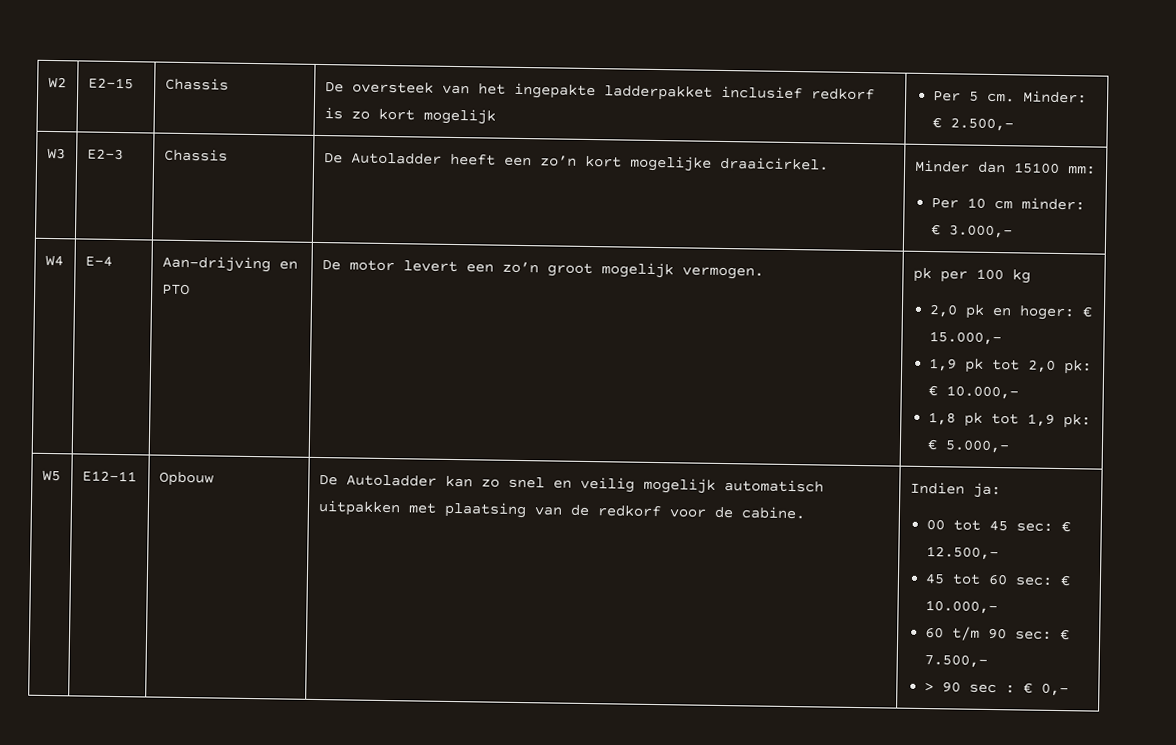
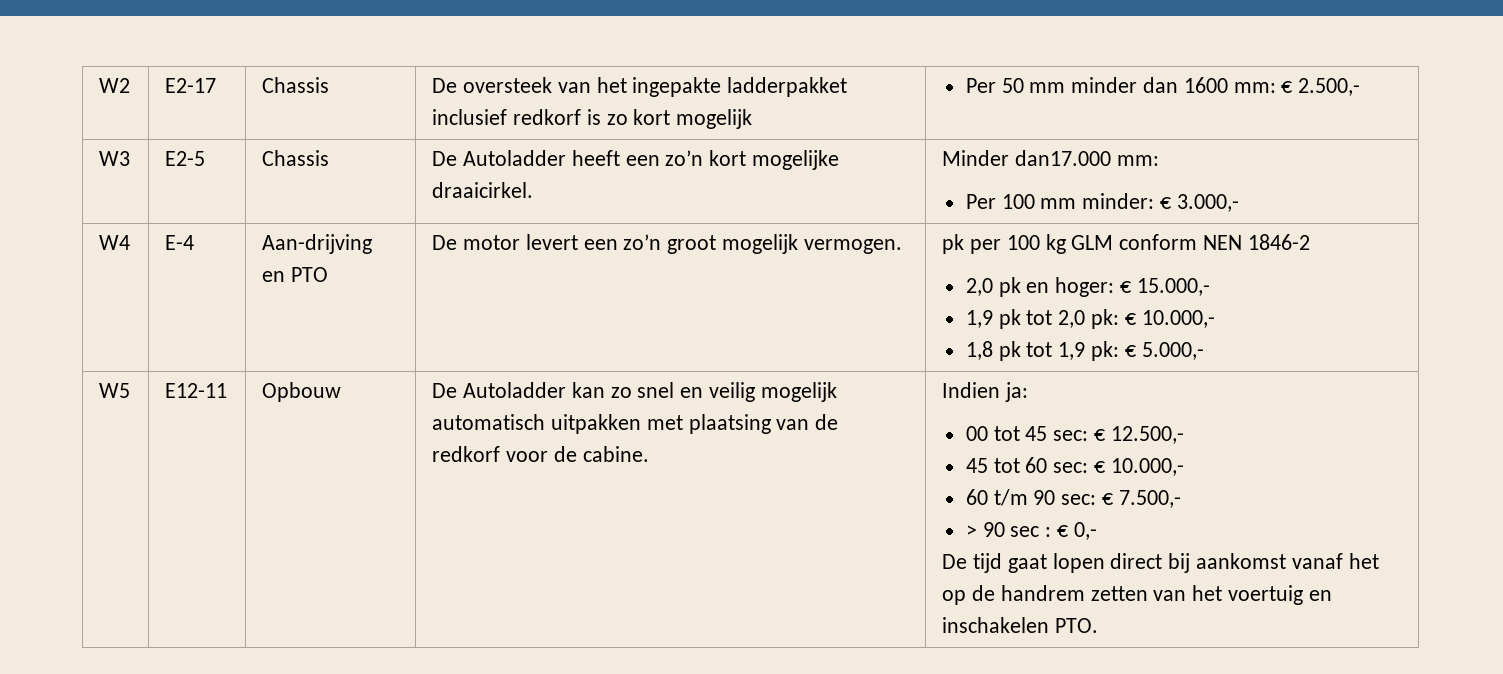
- W2 | E2-15 | Chassis | De oversteek van het ingepakte ladderpakket inclusief redkorf is zo kort mogelijk | Per 5 cm. Minder: € 2.500,-
+ W2 | E2-17 | Chassis | De oversteek van het ingepakte ladderpakket inclusief redkorf is zo kort mogelijk | Per 50 mm minder dan 1600 mm: € 2.500,-
- W3 | E2-3 | Chassis | De Autoladder heeft een zo’n kort mogelijke draaicirkel. | Minder dan 15100 mm:
- Per 10 cm minder: € 3.000,-
+ W3 | E2-5 | Chassis | De Autoladder heeft een zo’n kort mogelijke draaicirkel. | Minder dan17.000 mm:
+ Per 100 mm minder: € 3.000,-
- pk per 100 kg
+ pk per 100 kg GLM conform NEN 1846-2
+ De tijd gaat lopen direct bij aankomst vanaf het op de handrem zetten van het voertuig en inschakelen PTO.

